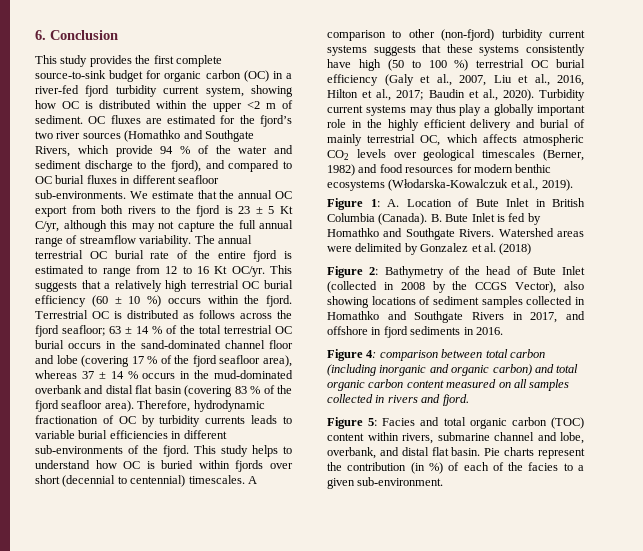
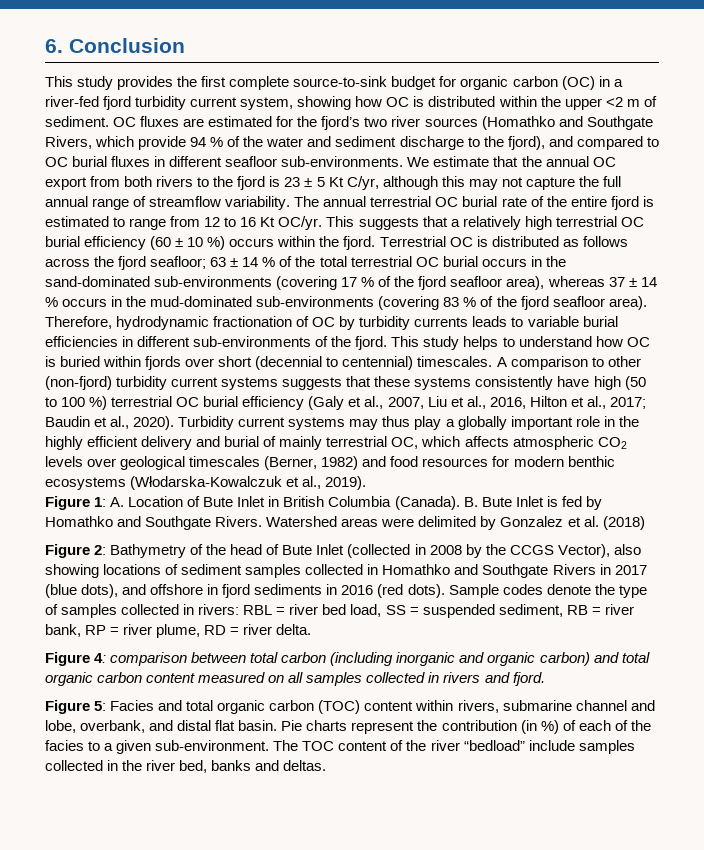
- Terrestrial OC is distributed as follows across the fjord seafloor; 63 ± 14 % of the total terrestrial OC burial occurs in the sand-dominated channel floor and lobe (covering 17 % of the fjord seafloor area), whereas 37 ± 14 % occurs in the mud-dominated overbank and distal flat basin (covering 83 % of the fjord seafloor area).
+ Terrestrial OC is distributed as follows across the fjord seafloor; 63 ± 14 % of the total terrestrial OC burial occurs in the sand-dominated sub-environments (covering 17 % of the fjord seafloor area), whereas 37 ± 14 % occurs in the mud-dominated sub-environments (covering 83 % of the fjord seafloor area).
- Figure 2: Bathymetry of the head of Bute Inlet (collected in 2008 by the CCGS Vector), also showing locations of sediment samples collected in Homathko and Southgate Rivers in 2017, and offshore in fjord sediments in 2016.
+ Figure 2: Bathymetry of the head of Bute Inlet (collected in 2008 by the CCGS Vector), also showing locations of sediment samples collected in Homathko and Southgate Rivers in 2017 (blue dots), and offshore in fjord sediments in 2016 (red dots). Sample codes denote the type of samples collected in rivers: RBL = river bed load, SS = suspended sediment, RB = river bank, RP = river plume, RD = river delta.
+ The TOC content of the river “bedload” include samples collected in the river bed, banks and deltas.

